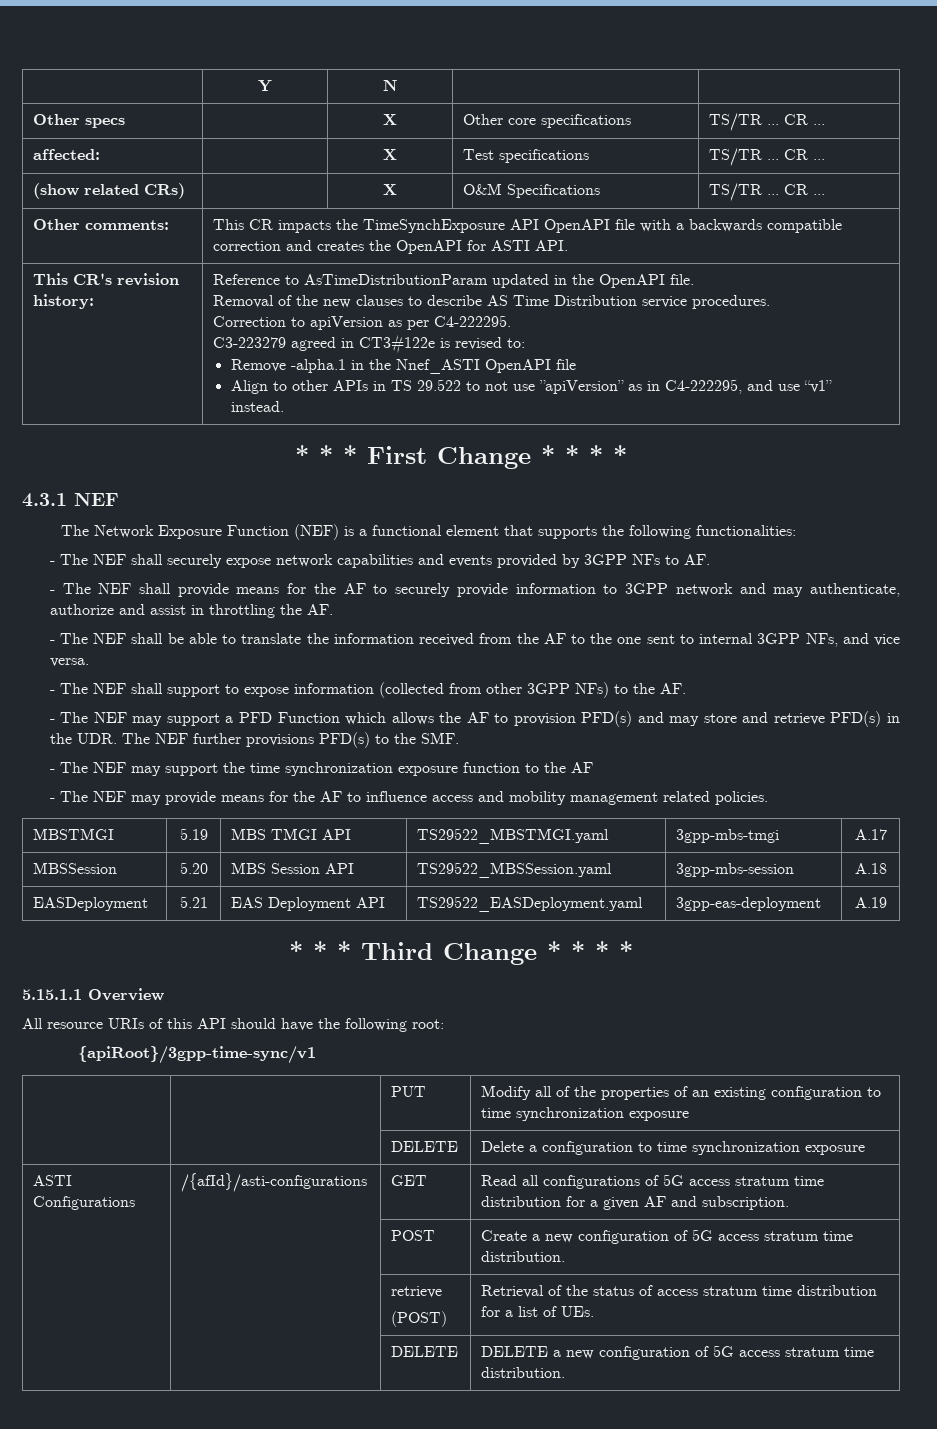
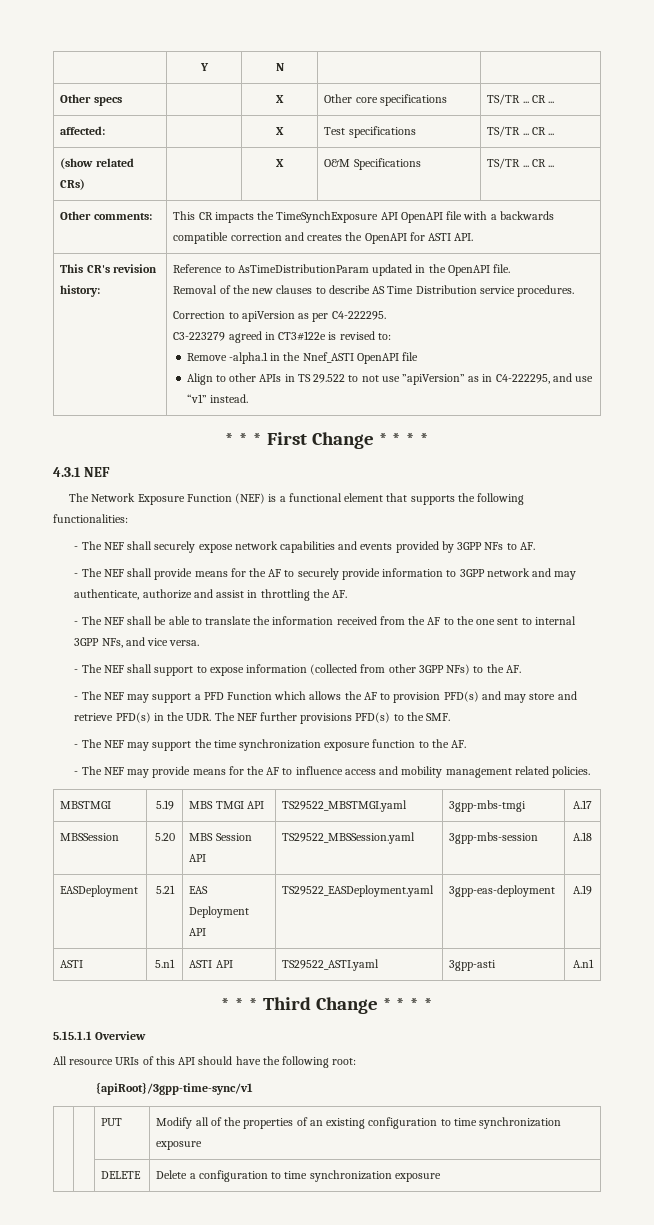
- - The NEF may support the time synchronization exposure function to the AF
+ - The NEF may support the time synchronization exposure function to the AF.
+ ASTI | 5.n1 | ASTI API | TS29522_ASTI.yaml | 3gpp-asti | A.n1
- ASTI Configurations | /{afId}/asti-configurations | GET | Read all configurations of 5G access stratum time distribution for a given AF and subscription.
- | | POST | Create a new configuration of 5G access stratum time distribution.
- | | retrieve
- (POST) | Retrieval of the status of access stratum time distribution for a list of UEs.
- | | DELETE | DELETE a new configuration of 5G access stratum time distribution.

